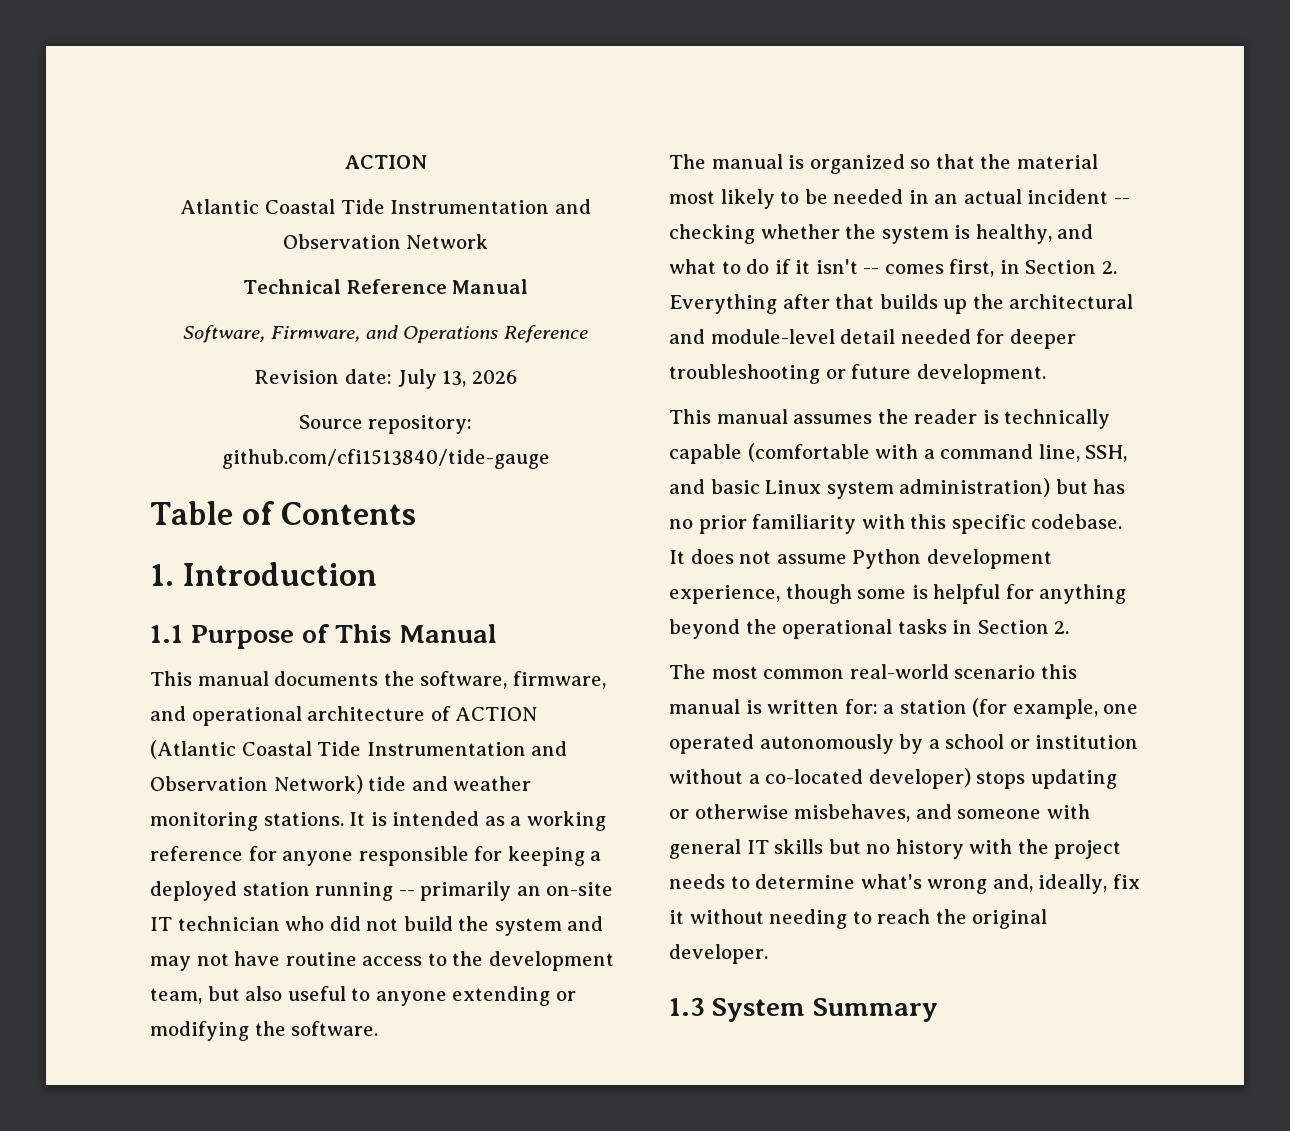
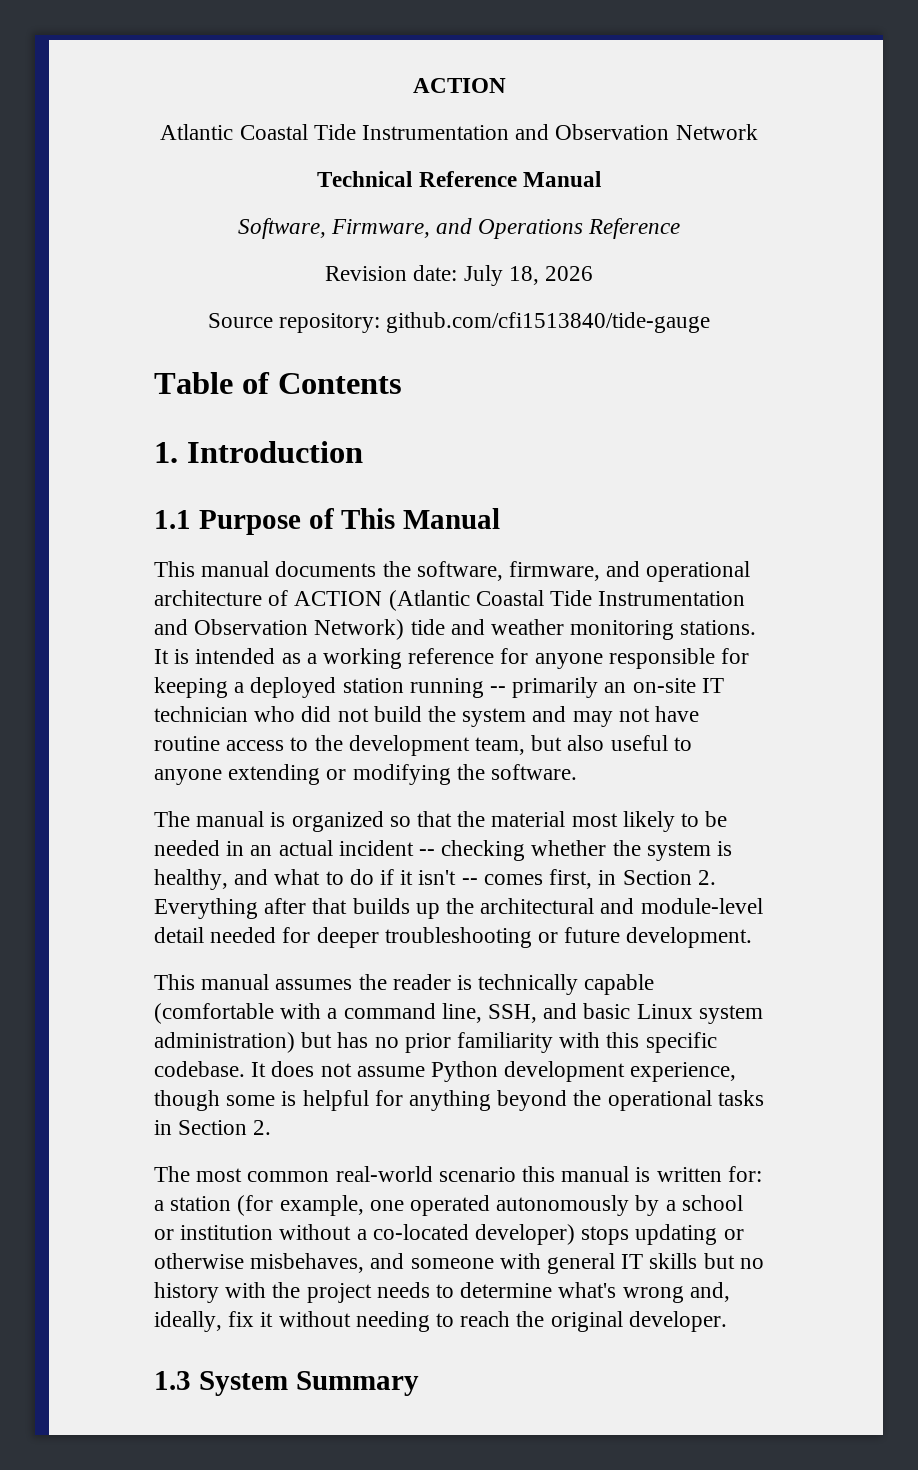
- Revision date: July 13, 2026
+ Revision date: July 18, 2026

